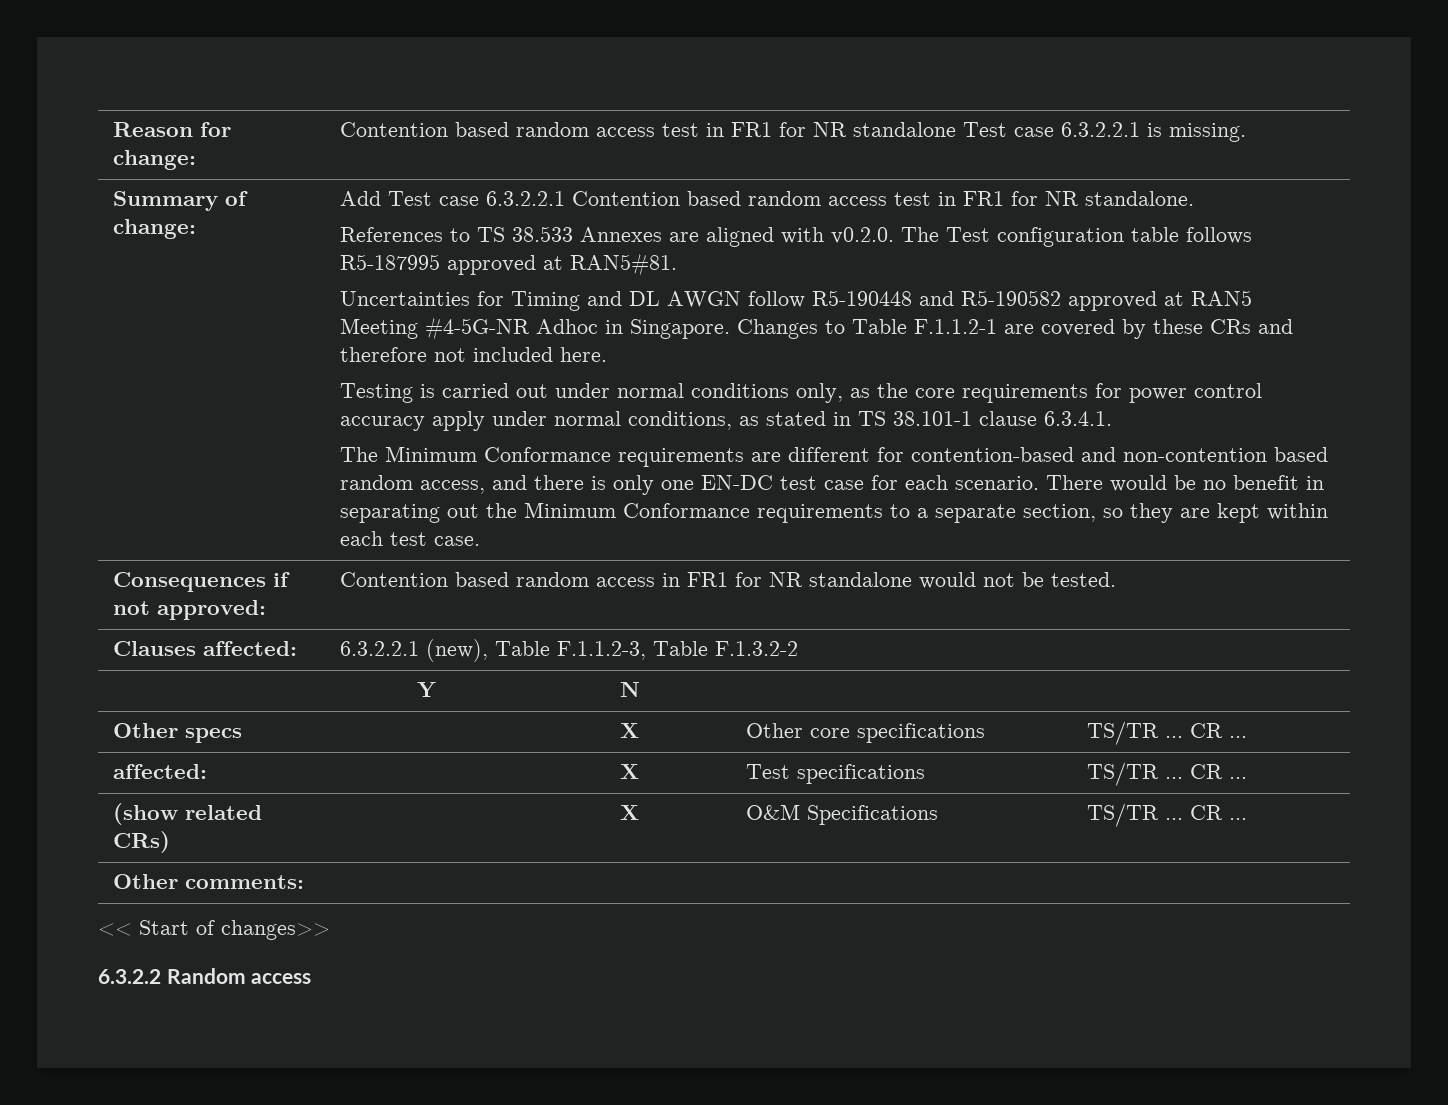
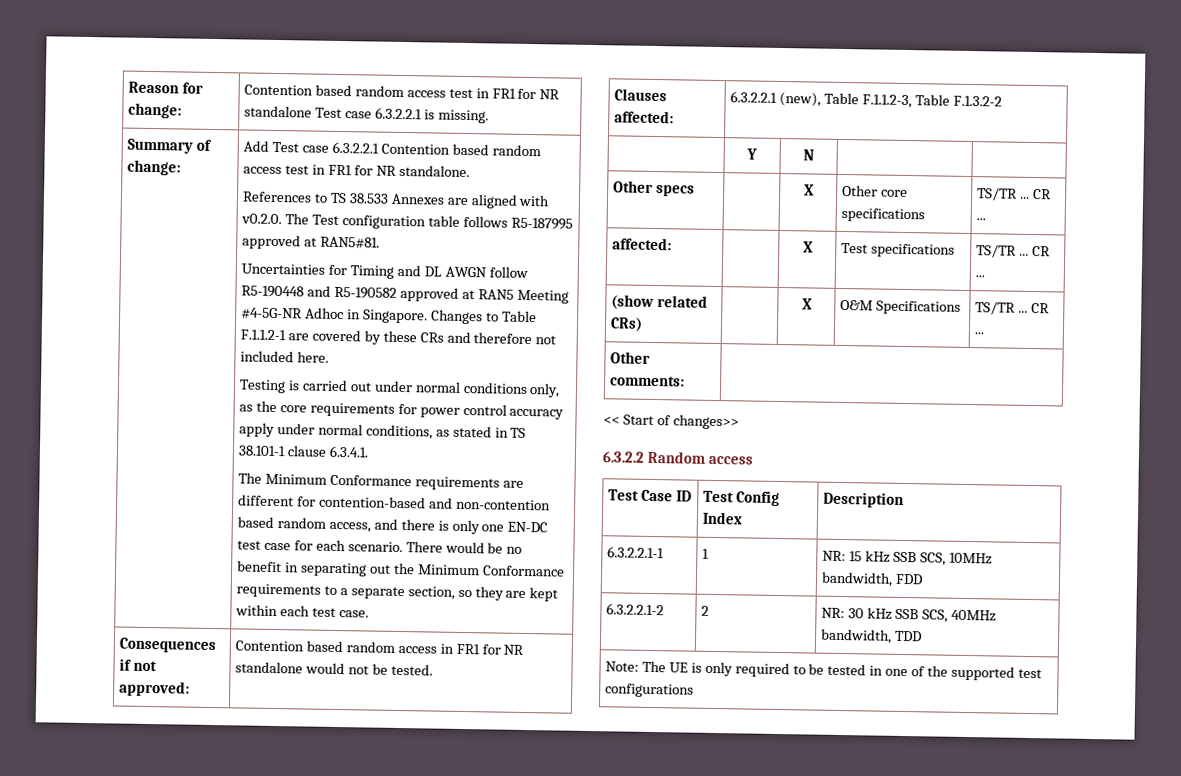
+ Test Case ID | Test Config Index | Description
+ 6.3.2.2.1-1 | 1 | NR: 15 kHz SSB SCS, 10MHz bandwidth, FDD
+ 6.3.2.2.1-2 | 2 | NR: 30 kHz SSB SCS, 40MHz bandwidth, TDD
+ Note: The UE is only required to be tested in one of the supported test configurations

